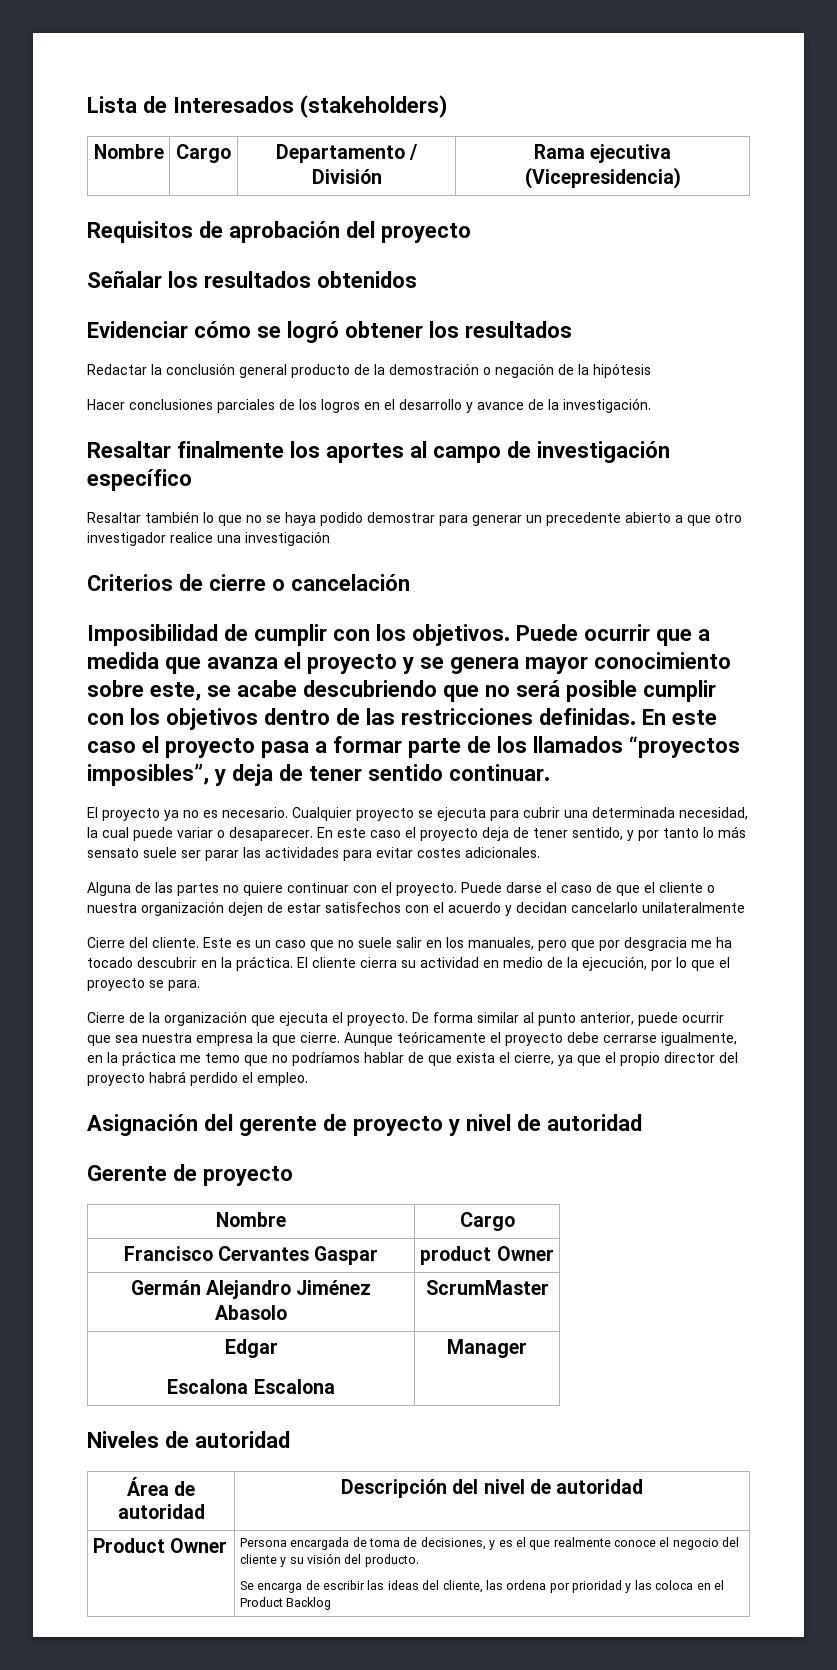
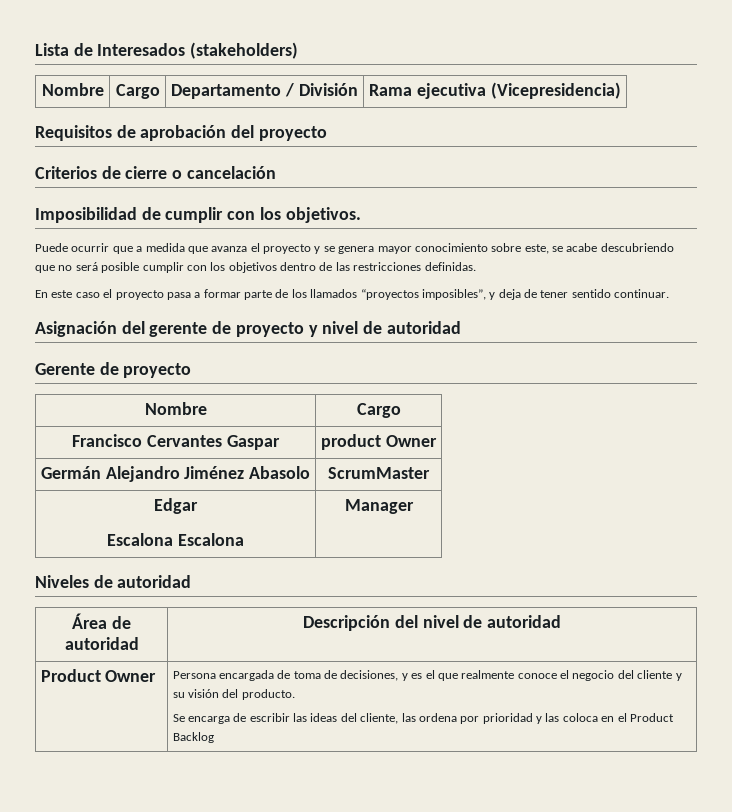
- Señalar los resultados obtenidos
- Evidenciar cómo se logró obtener los resultados
- Redactar la conclusión general producto de la demostración o negación de la hipótesis
- Hacer conclusiones parciales de los logros en el desarrollo y avance de la investigación.
- Resaltar finalmente los aportes al campo de investigación específico
- Resaltar también lo que no se haya podido demostrar para generar un precedente abierto a que otro investigador realice una investigación
- Imposibilidad de cumplir con los objetivos. Puede ocurrir que a medida que avanza el proyecto y se genera mayor conocimiento sobre este, se acabe descubriendo que no será posible cumplir con los objetivos dentro de las restricciones definidas. En este caso el proyecto pasa a formar parte de los llamados “proyectos imposibles”, y deja de tener sentido continuar.
+ Imposibilidad de cumplir con los objetivos.
+ Puede ocurrir que a medida que avanza el proyecto y se genera mayor conocimiento sobre este, se acabe descubriendo que no será posible cumplir con los objetivos dentro de las restricciones definidas.
+ En este caso el proyecto pasa a formar parte de los llamados “proyectos imposibles”, y deja de tener sentido continuar.
- El proyecto ya no es necesario. Cualquier proyecto se ejecuta para cubrir una determinada necesidad, la cual puede variar o desaparecer. En este caso el proyecto deja de tener sentido, y por tanto lo más sensato suele ser parar las actividades para evitar costes adicionales.
- Alguna de las partes no quiere continuar con el proyecto. Puede darse el caso de que el cliente o nuestra organización dejen de estar satisfechos con el acuerdo y decidan cancelarlo unilateralmente
- Cierre del cliente. Este es un caso que no suele salir en los manuales, pero que por desgracia me ha tocado descubrir en la práctica. El cliente cierra su actividad en medio de la ejecución, por lo que el proyecto se para.
- Cierre de la organización que ejecuta el proyecto. De forma similar al punto anterior, puede ocurrir que sea nuestra empresa la que cierre. Aunque teóricamente el proyecto debe cerrarse igualmente, en la práctica me temo que no podríamos hablar de que exista el cierre, ya que el propio director del proyecto habrá perdido el empleo.

